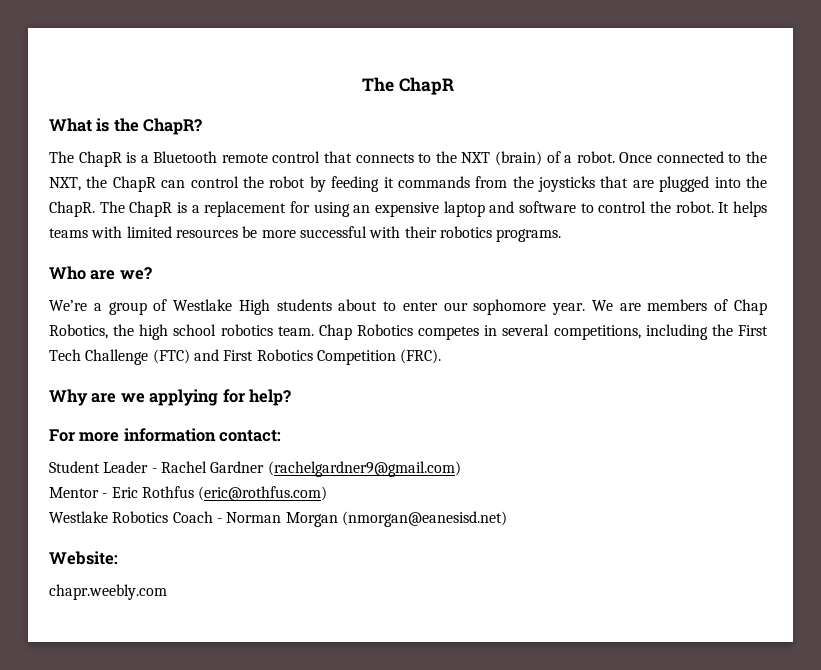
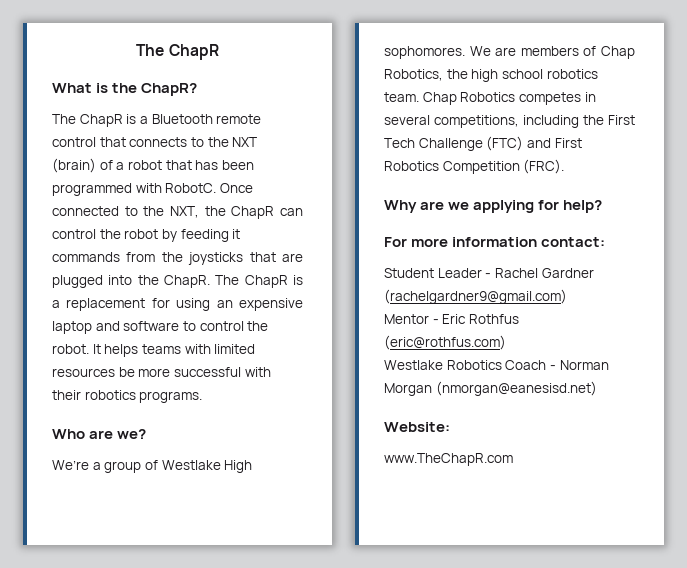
- The ChapR is a Bluetooth remote control that connects to the NXT (brain) of a robot.
+ The ChapR is a Bluetooth remote control that connects to the NXT (brain) of a robot that has been programmed with RobotC.
- We’re a group of Westlake High students about to enter our sophomore year.
+ We’re a group of Westlake High sophomores.
- chapr.weebly.com
+ www.TheChapR.com

